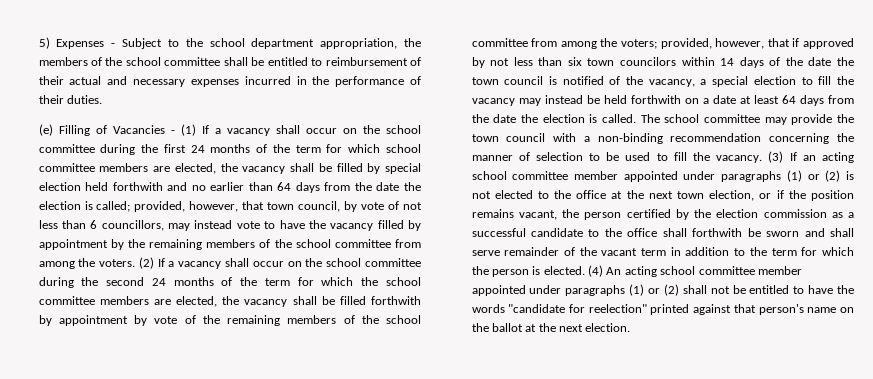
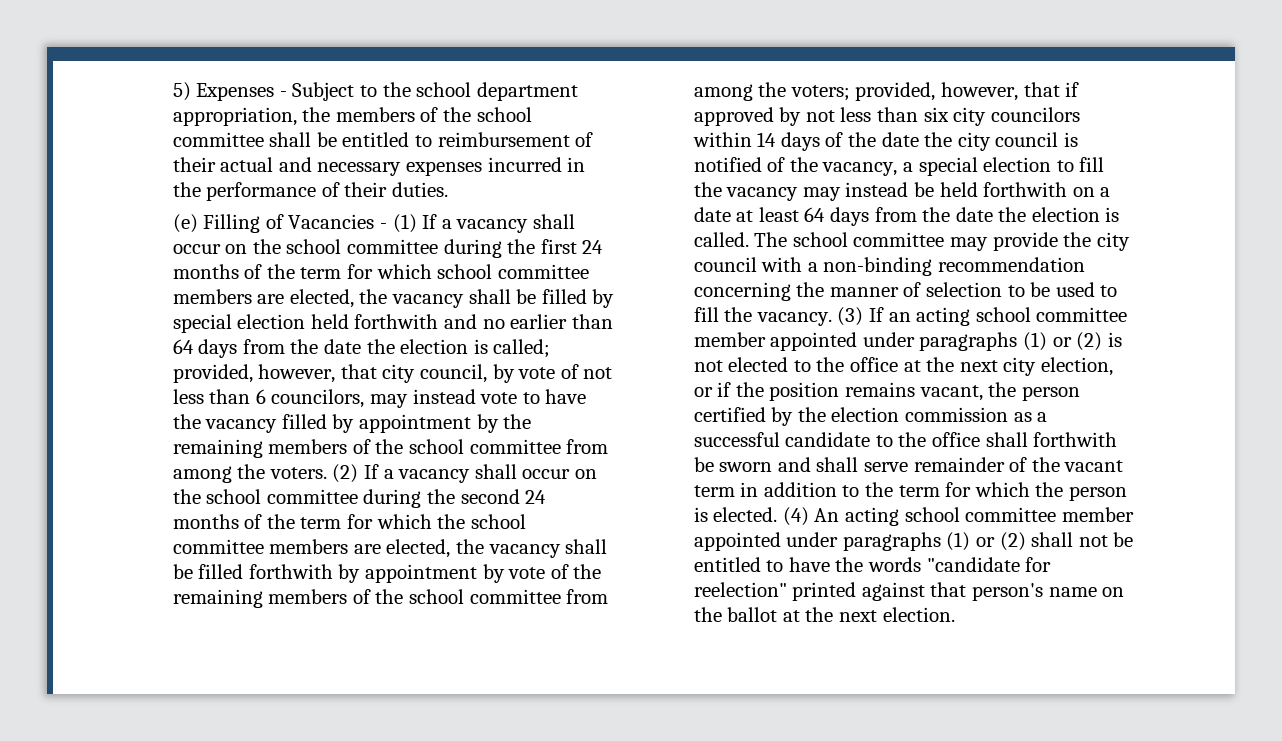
- provided, however, that town council, by vote of not less than 6 councillors, may instead vote to have the vacancy filled by appointment by the remaining members of the school committee from among the voters.
+ provided, however, that city council, by vote of not less than 6 councilors, may instead vote to have the vacancy filled by appointment by the remaining members of the school committee from among the voters.
- provided, however, that if approved by not less than six town councilors within 14 days of the date the town council is notified of the vacancy, a special election to fill the vacancy may instead be held forthwith on a date at least 64 days from the date the election is called.
+ provided, however, that if approved by not less than six city councilors within 14 days of the date the city council is notified of the vacancy, a special election to fill the vacancy may instead be held forthwith on a date at least 64 days from the date the election is called.
- The school committee may provide the town council with a non-binding recommendation concerning the manner of selection to be used to fill the vacancy.
+ The school committee may provide the city council with a non-binding recommendation concerning the manner of selection to be used to fill the vacancy.
- (3) If an acting school committee member appointed under paragraphs (1) or (2) is not elected to the office at the next town election, or if the position remains vacant, the person certified by the election commission as a successful candidate to the office shall forthwith be sworn and shall serve remainder of the vacant term in addition to the term for which the person is elected.
+ (3) If an acting school committee member appointed under paragraphs (1) or (2) is not elected to the office at the next city election, or if the position remains vacant, the person certified by the election commission as a successful candidate to the office shall forthwith be sworn and shall serve remainder of the vacant term in addition to the term for which the person is elected.

